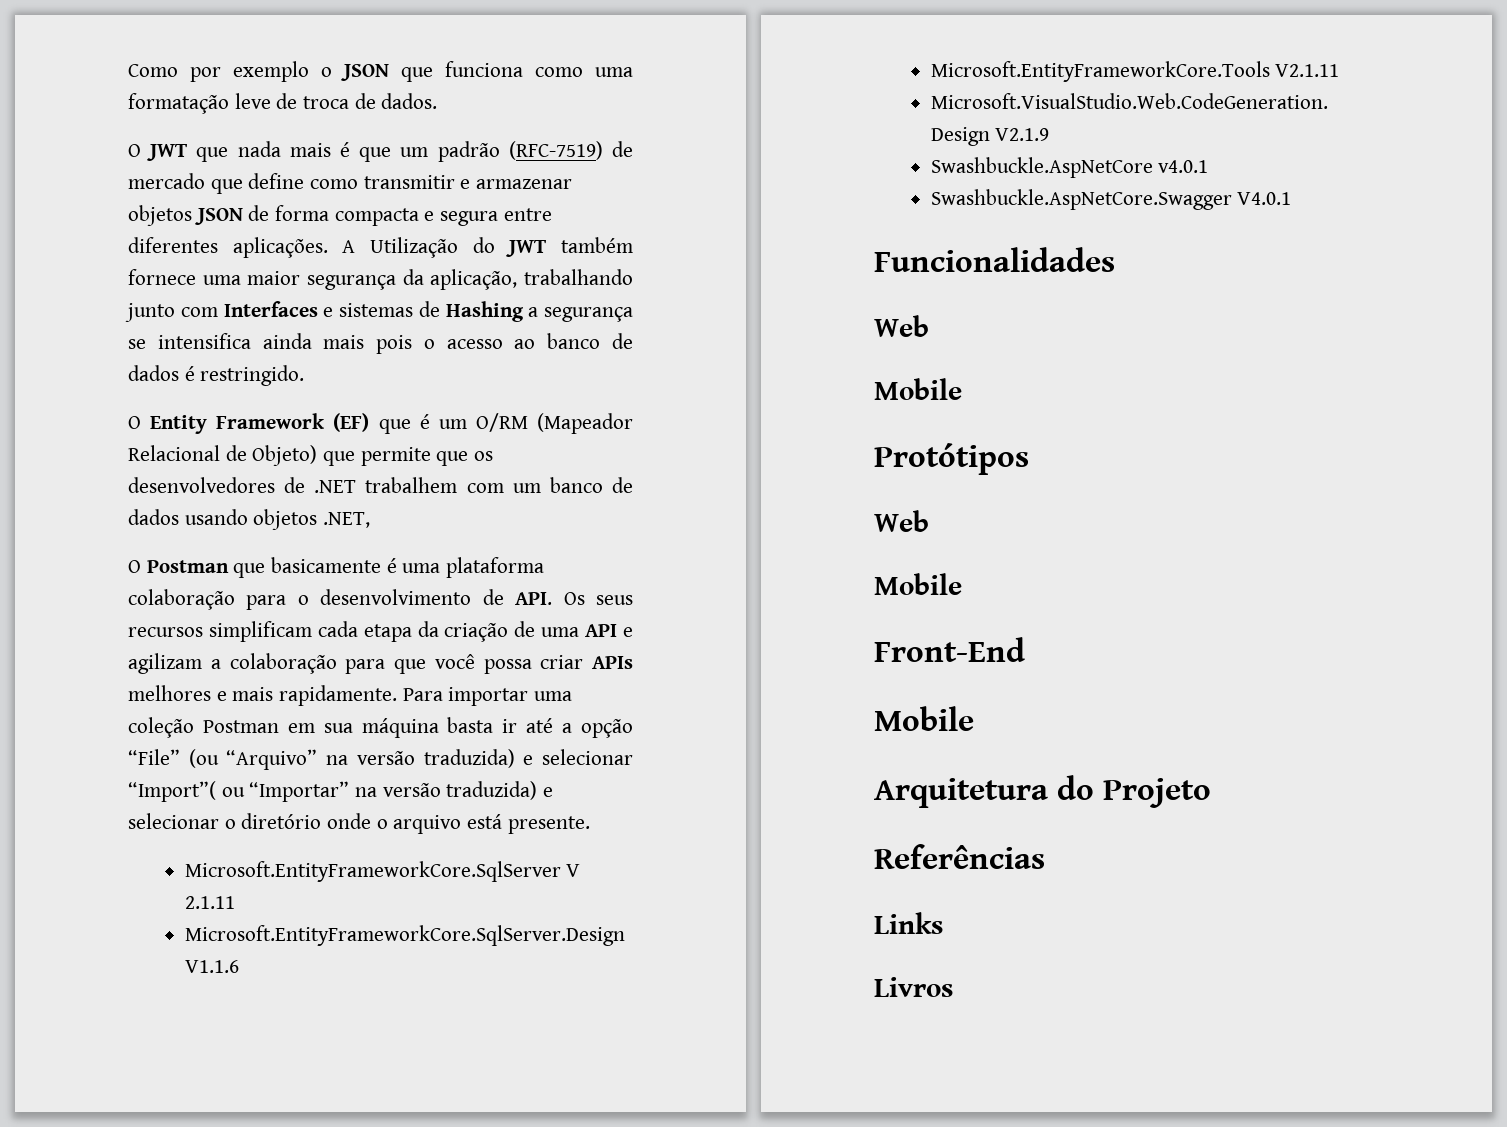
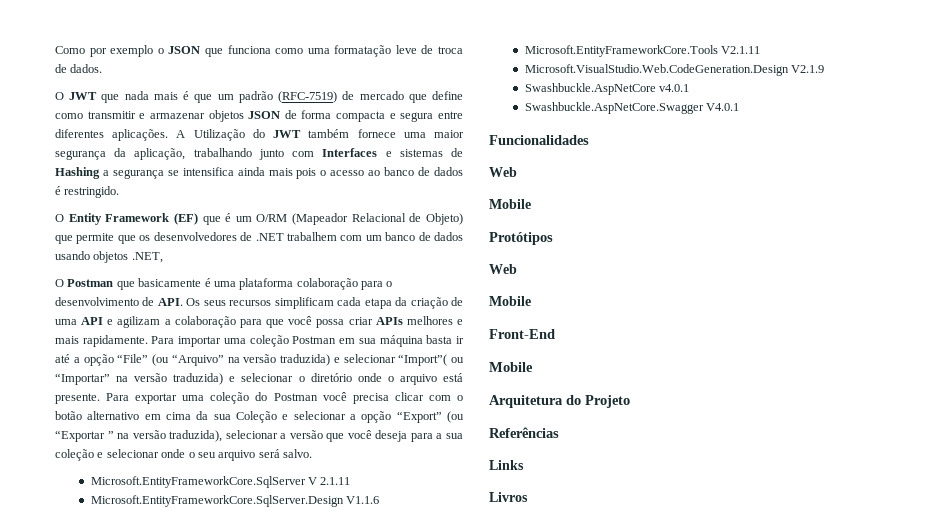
+ Para exportar uma coleção do Postman você precisa clicar com o botão alternativo em cima da sua Coleção e selecionar a opção “Export” (ou “Exportar ” na versão traduzida), selecionar a versão que você deseja para a sua coleção e selecionar onde o seu arquivo será salvo.

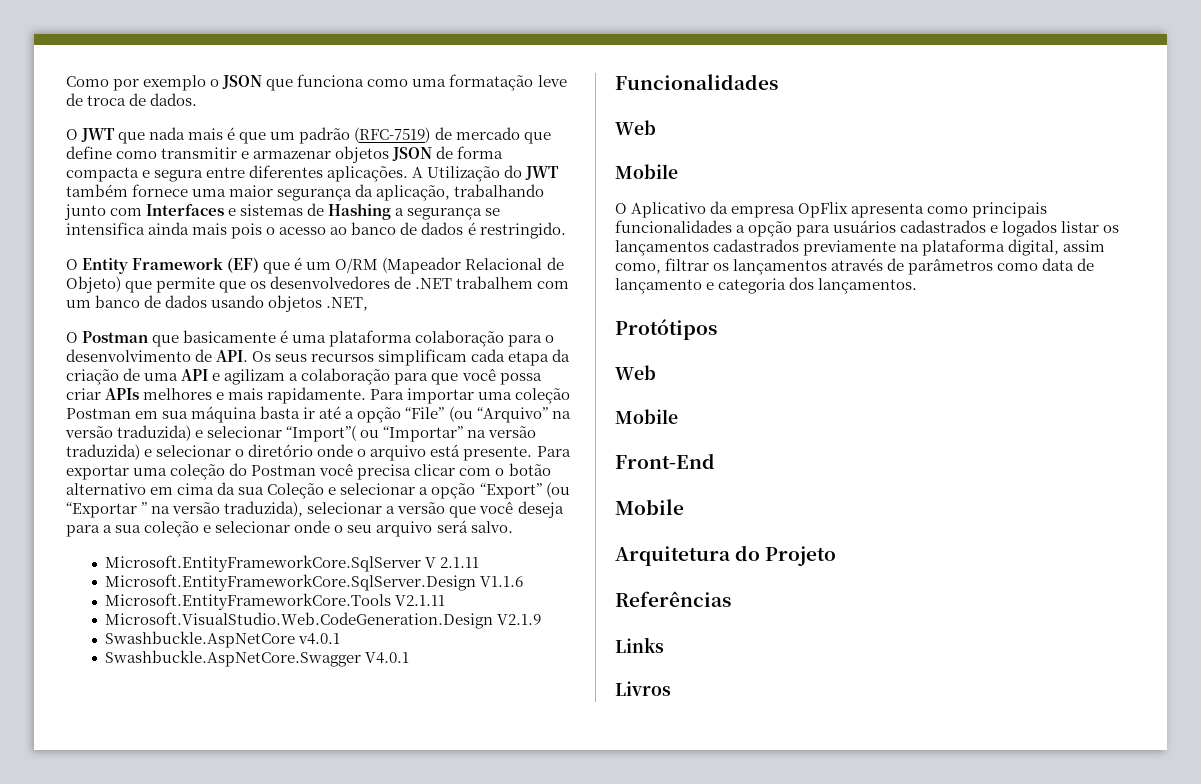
+ O Aplicativo da empresa OpFlix apresenta como principais funcionalidades a opção para usuários cadastrados e logados listar os lançamentos cadastrados previamente na plataforma digital, assim como, filtrar os lançamentos através de parâmetros como data de lançamento e categoria dos lançamentos.

